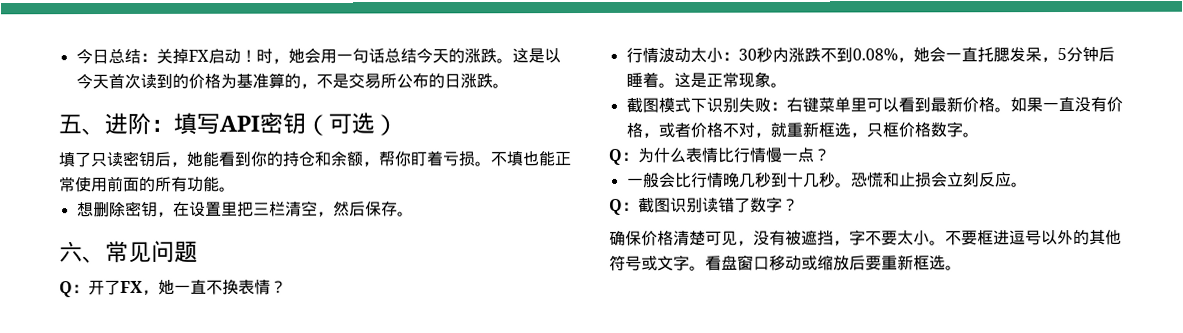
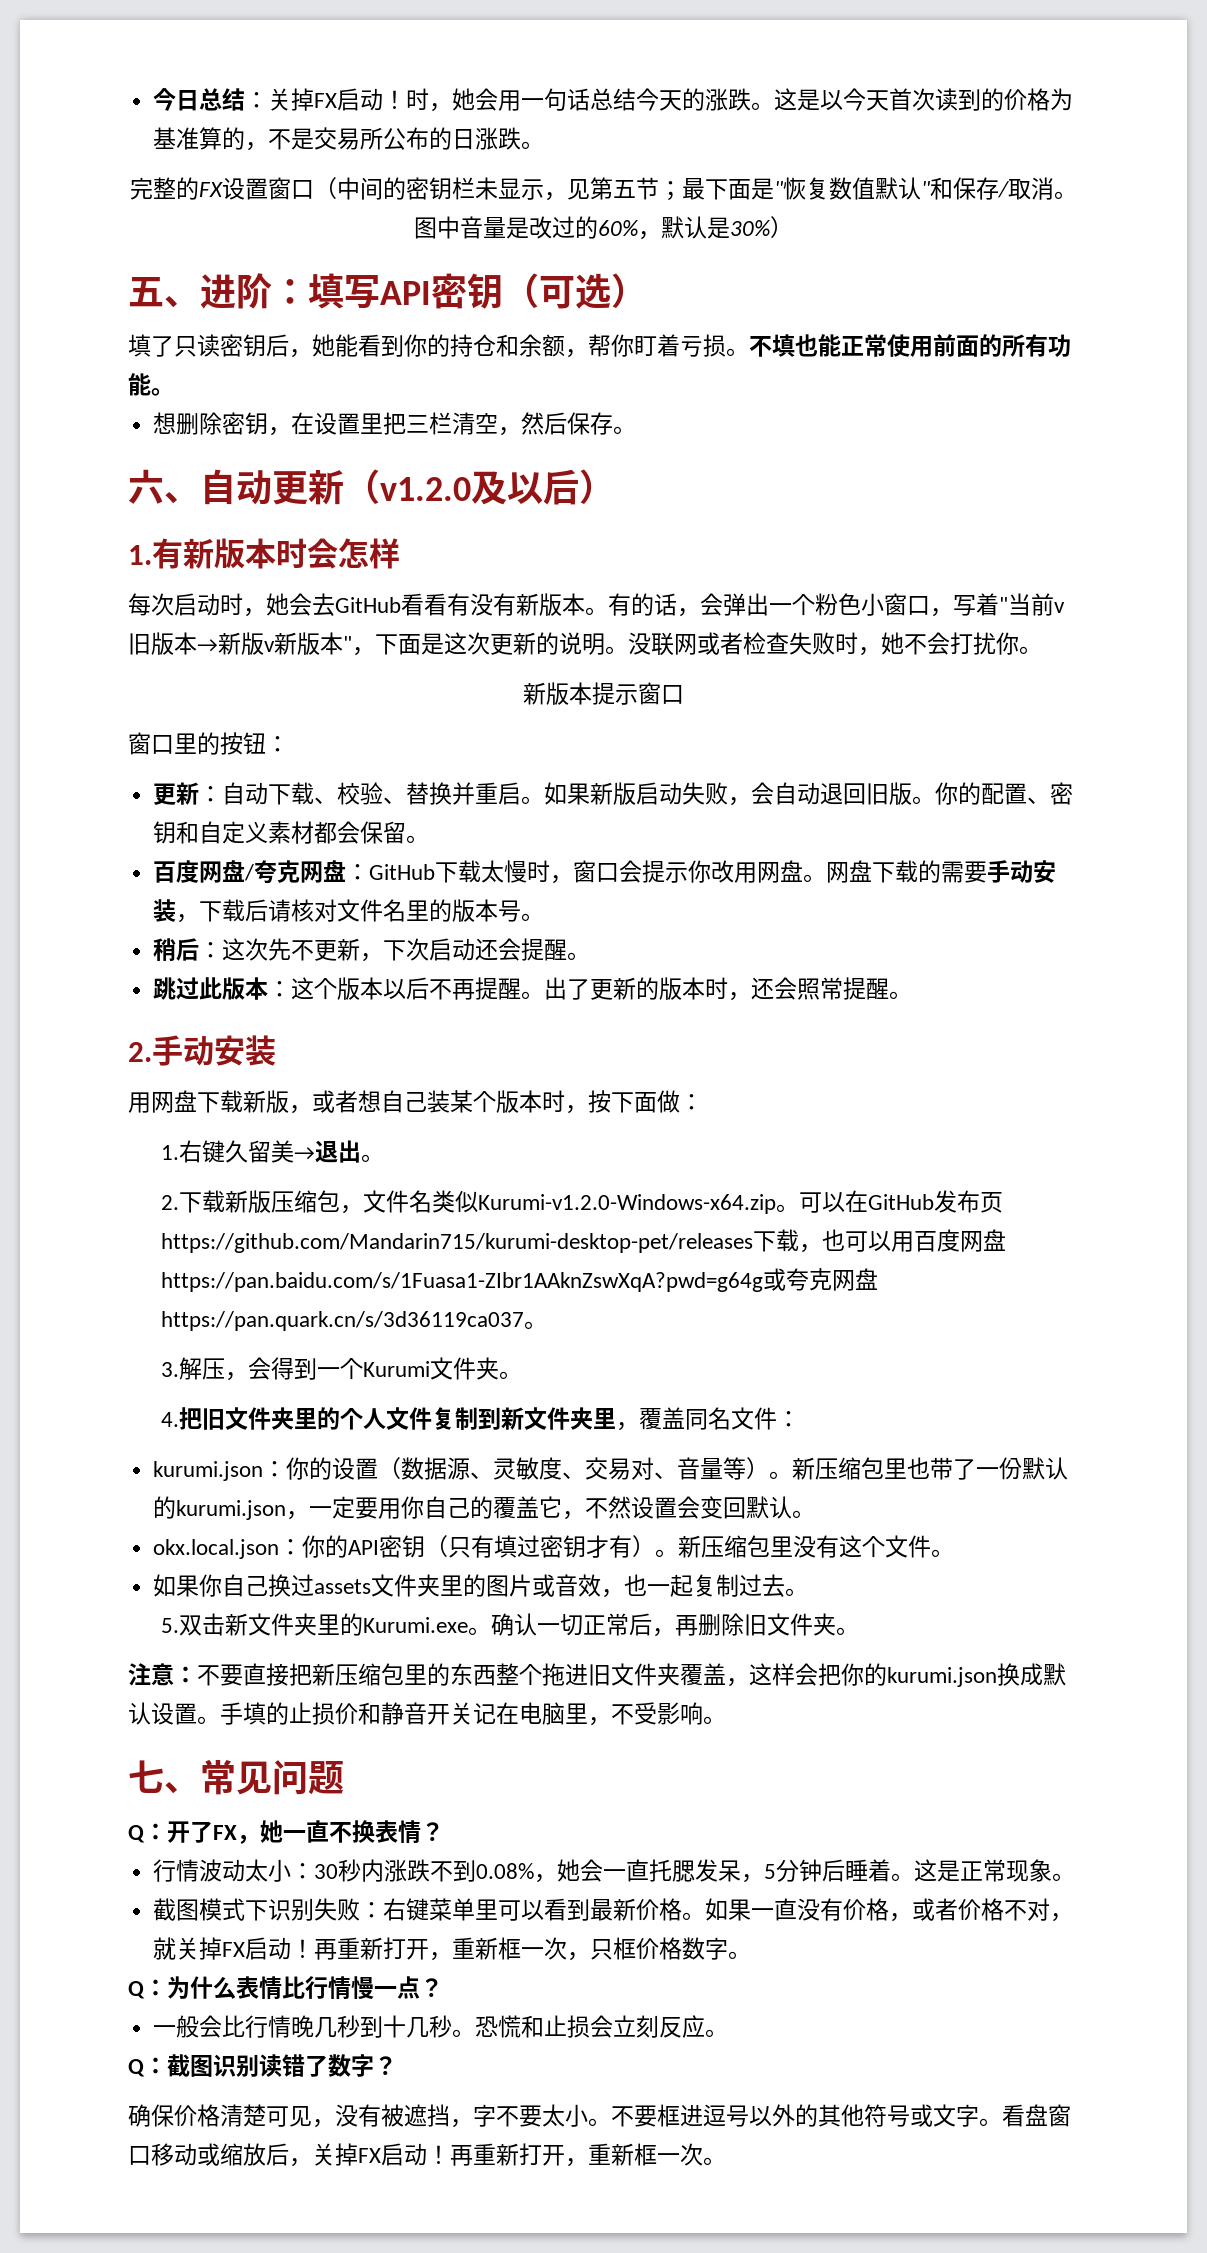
+ 完整的FX设置窗口（中间的密钥栏未显示，见第五节；最下面是"恢复数值默认"和保存/取消。图中音量是改过的60%，默认是30%）
- 六、常见问题
+ 六、自动更新（v1.2.0及以后）
+ 1.有新版本时会怎样
+ 每次启动时，她会去GitHub看看有没有新版本。有的话，会弹出一个粉色小窗口，写着"当前v旧版本→新版v新版本"，下面是这次更新的说明。没联网或者检查失败时，她不会打扰你。
+ 新版本提示窗口
+ 窗口里的按钮：
+ 更新：自动下载、校验、替换并重启。如果新版启动失败，会自动退回旧版。你的配置、密钥和自定义素材都会保留。
+ 百度网盘/夸克网盘：GitHub下载太慢时，窗口会提示你改用网盘。网盘下载的需要手动安装，下载后请核对文件名里的版本号。
+ 稍后：这次先不更新，下次启动还会提醒。
+ 跳过此版本：这个版本以后不再提醒。出了更新的版本时，还会照常提醒。
+ 2.手动安装
+ 用网盘下载新版，或者想自己装某个版本时，按下面做：
+ 1.右键久留美→退出。
+ 2.下载新版压缩包，文件名类似Kurumi-v1.2.0-Windows-x64.zip。可以在GitHub发布页https://github.com/Mandarin715/kurumi-desktop-pet/releases下载，也可以用百度网盘https://pan.baidu.com/s/1Fuasa1-ZIbr1AAknZswXqA?pwd=g64g或夸克网盘https://pan.quark.cn/s/3d36119ca037。
+ 3.解压，会得到一个Kurumi文件夹。
+ 4.把旧文件夹里的个人文件复制到新文件夹里，覆盖同名文件：
+ kurumi.json：你的设置（数据源、灵敏度、交易对、音量等）。新压缩包里也带了一份默认的kurumi.json，一定要用你自己的覆盖它，不然设置会变回默认。
+ okx.local.json：你的API密钥（只有填过密钥才有）。新压缩包里没有这个文件。
+ 如果你自己换过assets文件夹里的图片或音效，也一起复制过去。
+ 5.双击新文件夹里的Kurumi.exe。确认一切正常后，再删除旧文件夹。
+ 注意：不要直接把新压缩包里的东西整个拖进旧文件夹覆盖，这样会把你的kurumi.json换成默认设置。手填的止损价和静音开关记在电脑里，不受影响。
+ 七、常见问题
- 如果一直没有价格，或者价格不对，就重新框选，只框价格数字。
+ 如果一直没有价格，或者价格不对，就关掉FX启动！再重新打开，重新框一次，只框价格数字。
- 看盘窗口移动或缩放后要重新框选。
+ 看盘窗口移动或缩放后，关掉FX启动！再重新打开，重新框一次。

